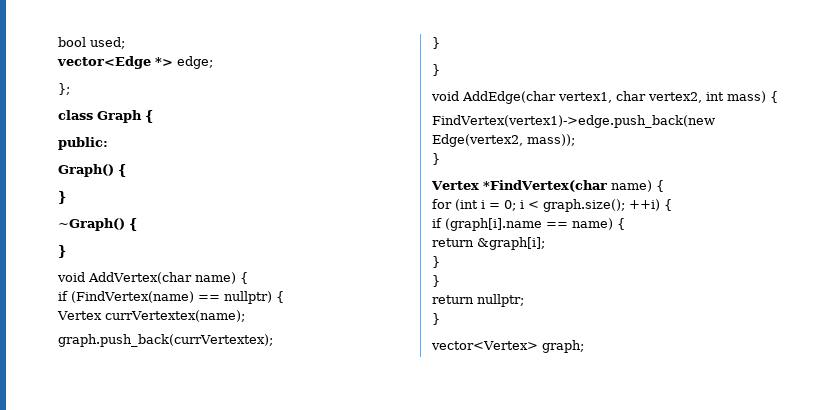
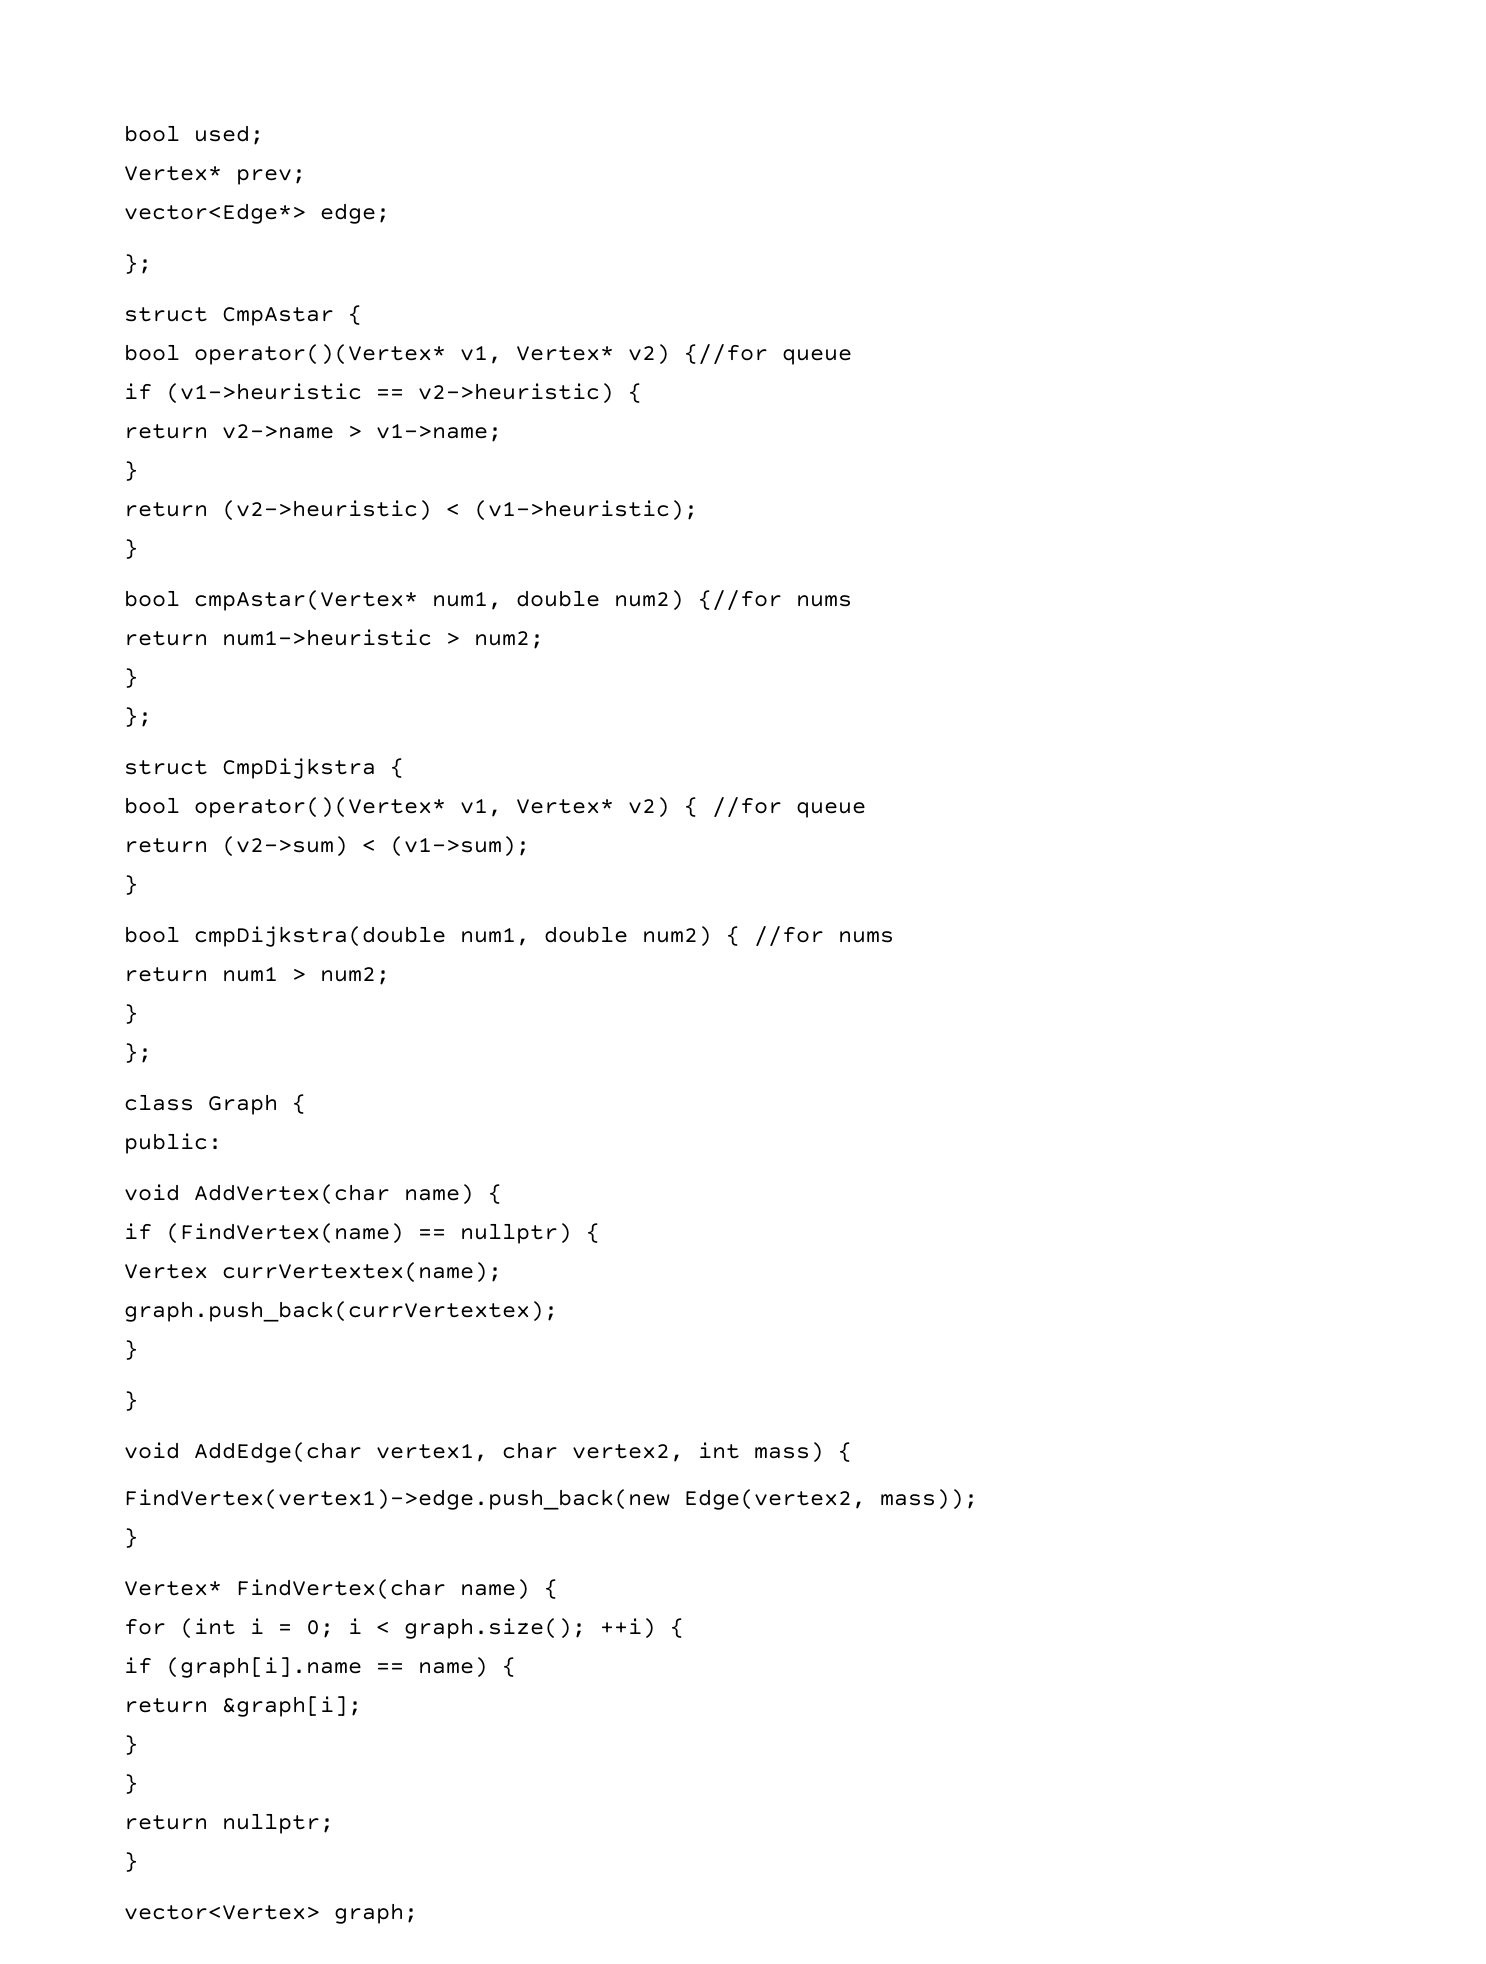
- vector<Edge *> edge;
+ Vertex* prev;
+ vector<Edge*> edge;
+ struct CmpAstar {
+ bool operator()(Vertex* v1, Vertex* v2) {//for queue
+ if (v1->heuristic == v2->heuristic) {
+ return v2->name > v1->name;
+ }
+ return (v2->heuristic) < (v1->heuristic);
+ }
+ bool cmpAstar(Vertex* num1, double num2) {//for nums
+ return num1->heuristic > num2;
+ }
+ };
+ struct CmpDijkstra {
+ bool operator()(Vertex* v1, Vertex* v2) { //for queue
+ return (v2->sum) < (v1->sum);
+ }
+ bool cmpDijkstra(double num1, double num2) { //for nums
+ return num1 > num2;
+ }
+ };
  class Graph {
  public:
- Graph() {
- }
- ~Graph() {
- }
- Vertex *FindVertex(char name) {
+ Vertex* FindVertex(char name) {

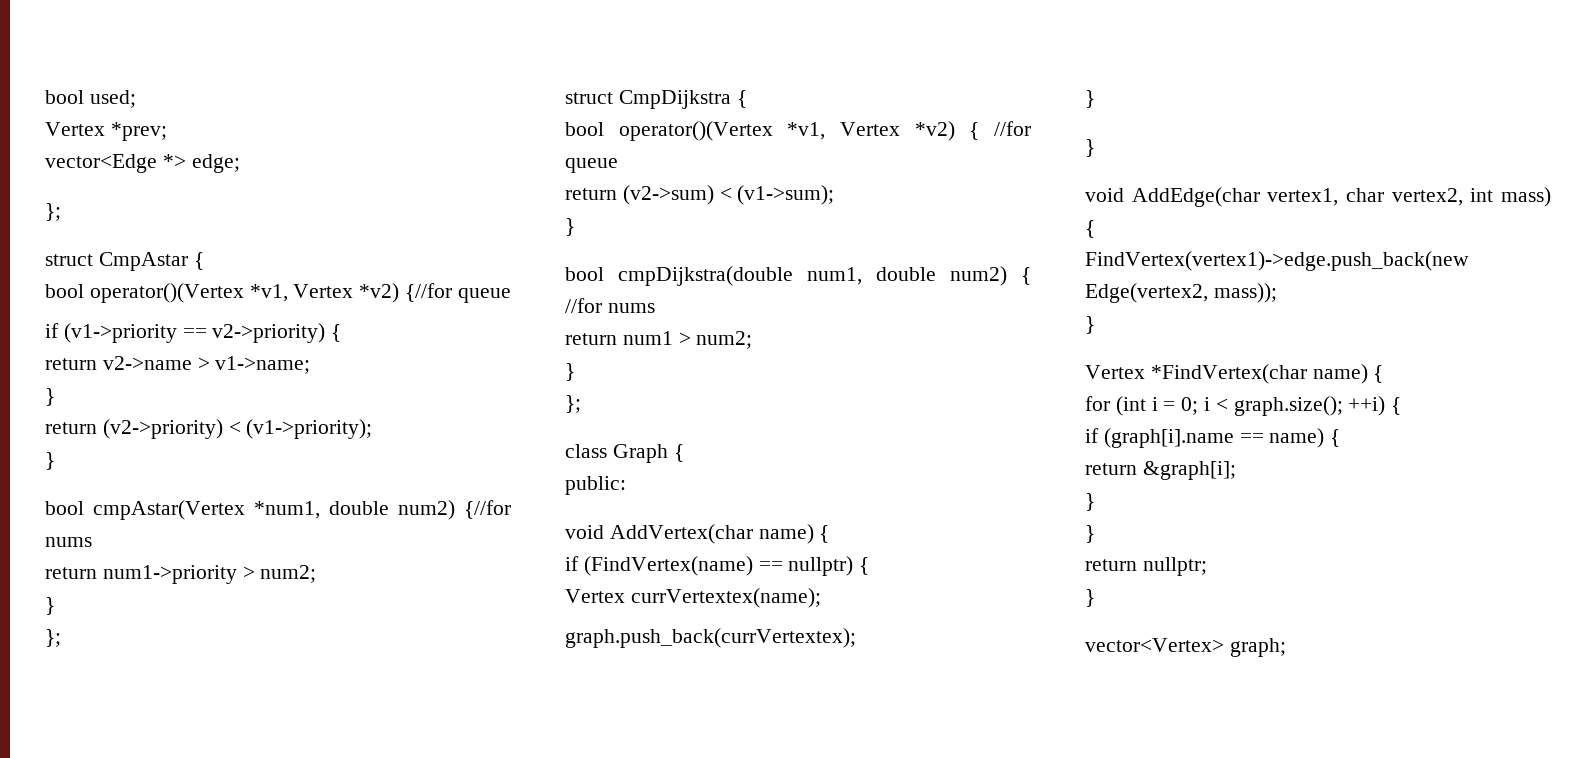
- Vertex* prev;
- vector<Edge*> edge;
+ Vertex *prev;
+ vector<Edge *> edge;
- bool operator()(Vertex* v1, Vertex* v2) {//for queue
+ bool operator()(Vertex *v1, Vertex *v2) {//for queue
- if (v1->heuristic == v2->heuristic) {
+ if (v1->priority == v2->priority) {
- return (v2->heuristic) < (v1->heuristic);
+ return (v2->priority) < (v1->priority);
  }
- bool cmpAstar(Vertex* num1, double num2) {//for nums
+ bool cmpAstar(Vertex *num1, double num2) {//for nums
- return num1->heuristic > num2;
+ return num1->priority > num2;
- bool operator()(Vertex* v1, Vertex* v2) { //for queue
+ bool operator()(Vertex *v1, Vertex *v2) { //for queue
- Vertex* FindVertex(char name) {
+ Vertex *FindVertex(char name) {

